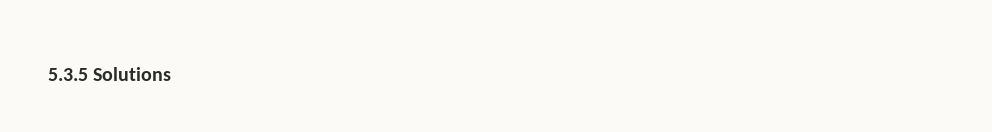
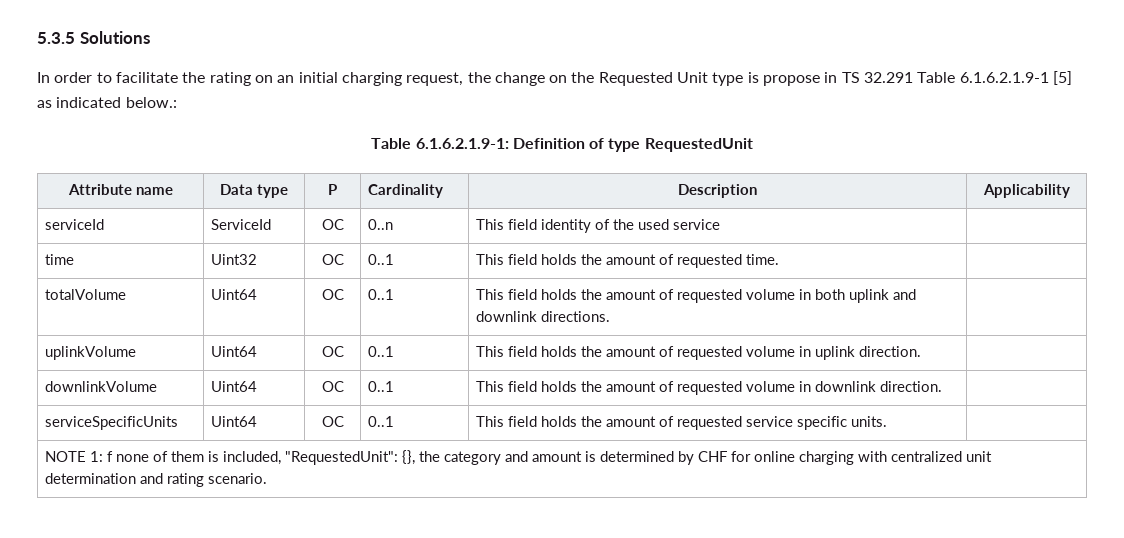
+ In order to facilitate the rating on an initial charging request, the change on the Requested Unit type is propose in TS 32.291 Table 6.1.6.2.1.9-1 [5] as indicated below.:
+ Table 6.1.6.2.1.9-1: Definition of type RequestedUnit
+ Attribute name | Data type | P | Cardinality | Description | Applicability
+ serviceId | ServiceId | OC | 0..n | This field identity of the used service |
+ time | Uint32 | OC | 0..1 | This field holds the amount of requested time. |
+ totalVolume | Uint64 | OC | 0..1 | This field holds the amount of requested volume in both uplink and downlink directions. |
+ uplinkVolume | Uint64 | OC | 0..1 | This field holds the amount of requested volume in uplink direction. |
+ downlinkVolume | Uint64 | OC | 0..1 | This field holds the amount of requested volume in downlink direction. |
+ serviceSpecificUnits | Uint64 | OC | 0..1 | This field holds the amount of requested service specific units. |
+ NOTE 1: f none of them is included, "RequestedUnit": {}, the category and amount is determined by CHF for online charging with centralized unit determination and rating scenario.

